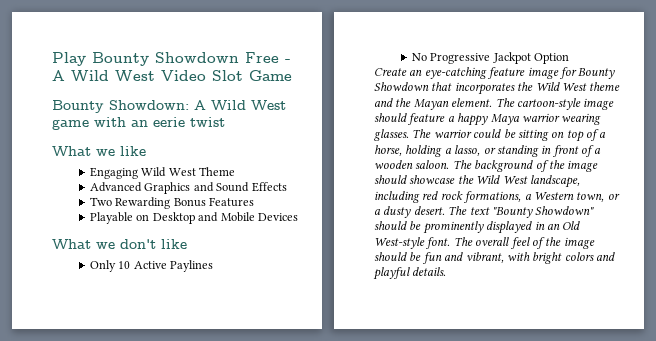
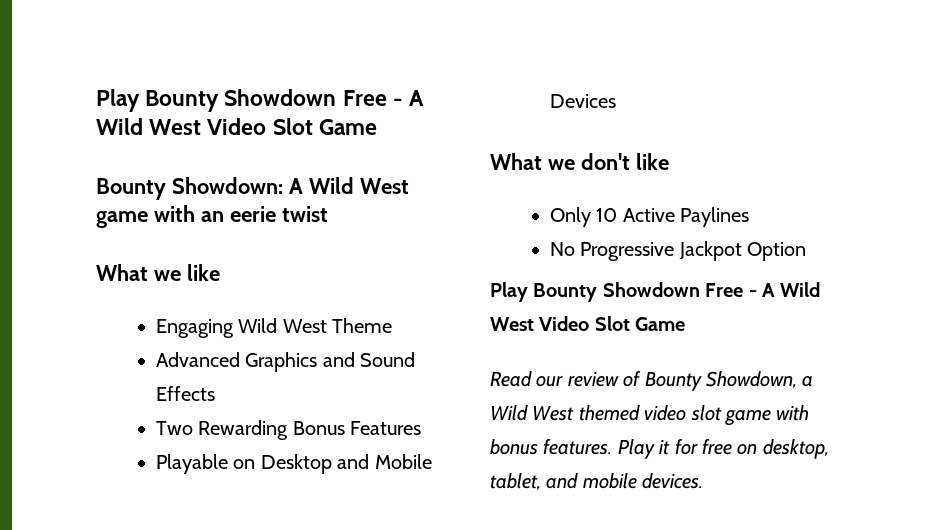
  No Progressive Jackpot Option
- Create an eye-catching feature image for Bounty Showdown that incorporates the Wild West theme and the Mayan element. The cartoon-style image should feature a happy Maya warrior wearing glasses. The warrior could be sitting on top of a horse, holding a lasso, or standing in front of a wooden saloon. The background of the image should showcase the Wild West landscape, including red rock formations, a Western town, or a dusty desert. The text "Bounty Showdown" should be prominently displayed in an Old West-style font. The overall feel of the image should be fun and vibrant, with bright colors and playful details.
+ Play Bounty Showdown Free - A Wild West Video Slot Game
+ Read our review of Bounty Showdown, a Wild West themed video slot game with bonus features. Play it for free on desktop, tablet, and mobile devices.

